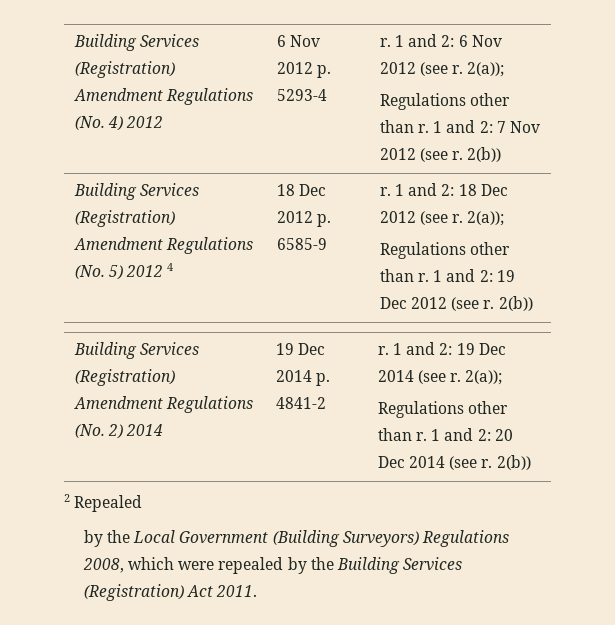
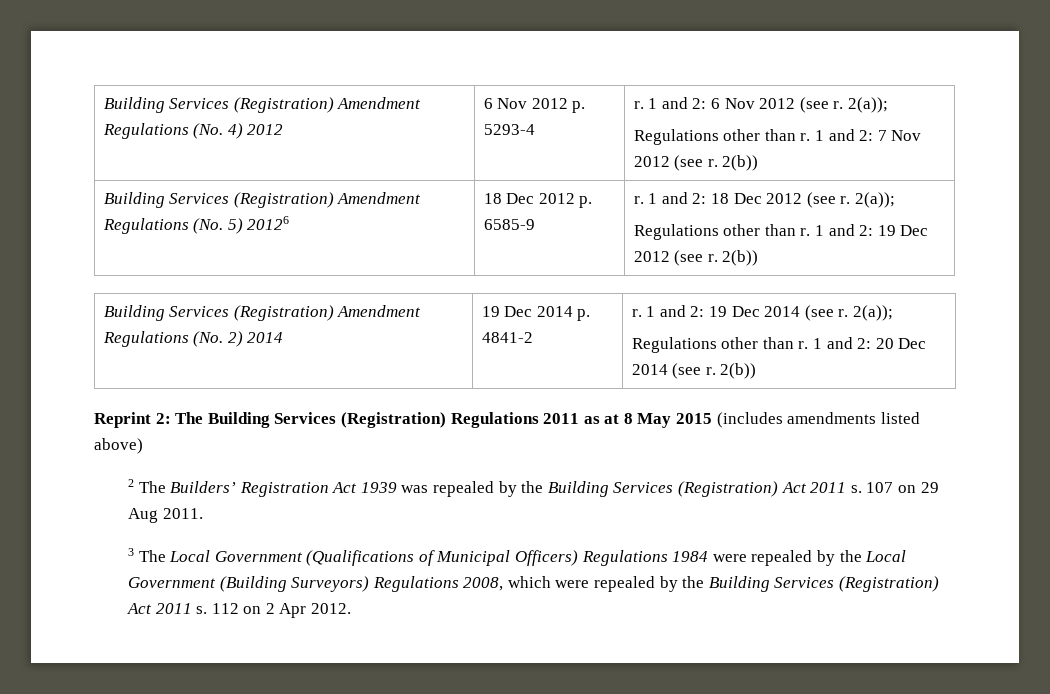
- Building Services (Registration) Amendment Regulations (No. 5) 2012 4 | 18 Dec 2012 p. 6585-9 | r. 1 and 2: 18 Dec 2012 (see r. 2(a));
+ Building Services (Registration) Amendment Regulations (No. 5) 20126 | 18 Dec 2012 p. 6585-9 | r. 1 and 2: 18 Dec 2012 (see r. 2(a));
- 2 Repealed
- by the Local Government (Building Surveyors) Regulations 2008, which were repealed by the Building Services (Registration) Act 2011.
+ Reprint 2: The Building Services (Registration) Regulations 2011 as at 8 May 2015 (includes amendments listed above)
+ 2 The Builders’ Registration Act 1939 was repealed by the Building Services (Registration) Act 2011 s. 107 on 29 Aug 2011.
+ 3 The Local Government (Qualifications of Municipal Officers) Regulations 1984 were repealed by the Local Government (Building Surveyors) Regulations 2008, which were repealed by the Building Services (Registration) Act 2011 s. 112 on 2 Apr 2012.

